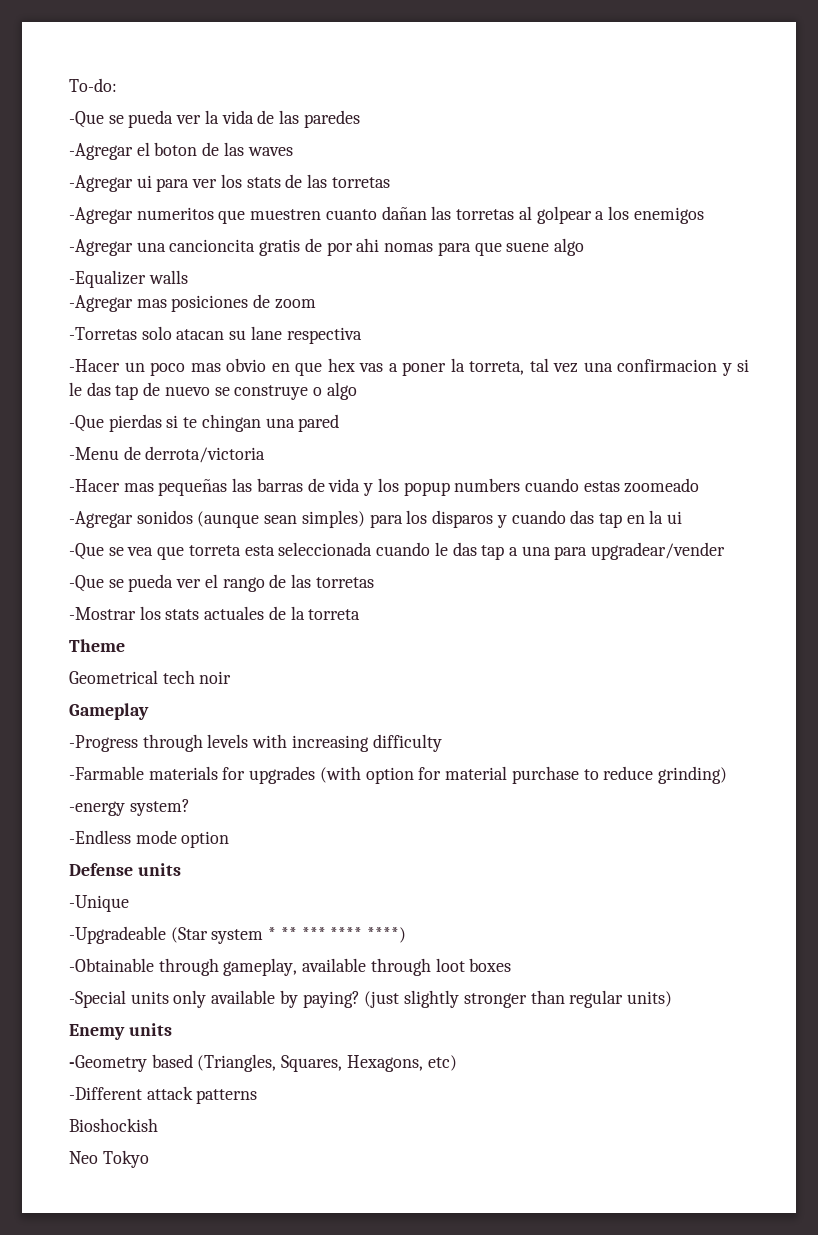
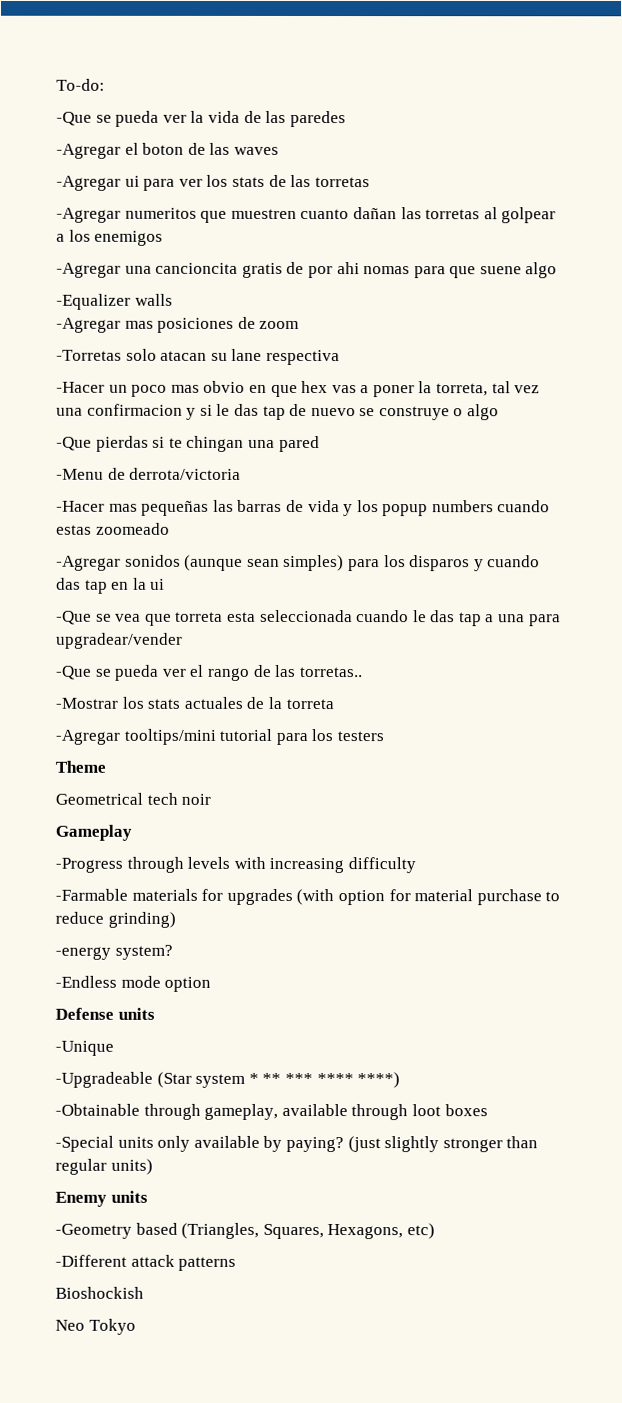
- -Que se pueda ver el rango de las torretas
+ -Que se pueda ver el rango de las torretas..
+ -Agregar tooltips/mini tutorial para los testers

